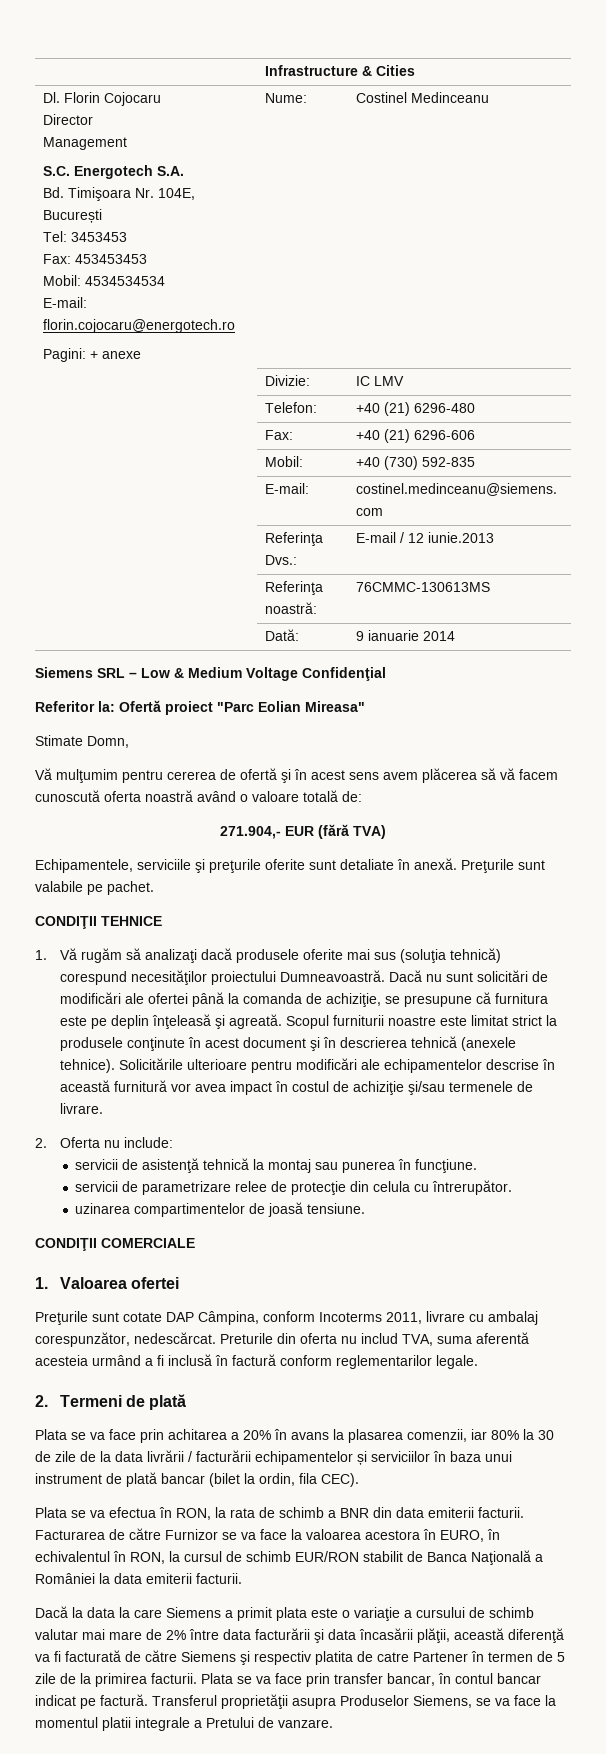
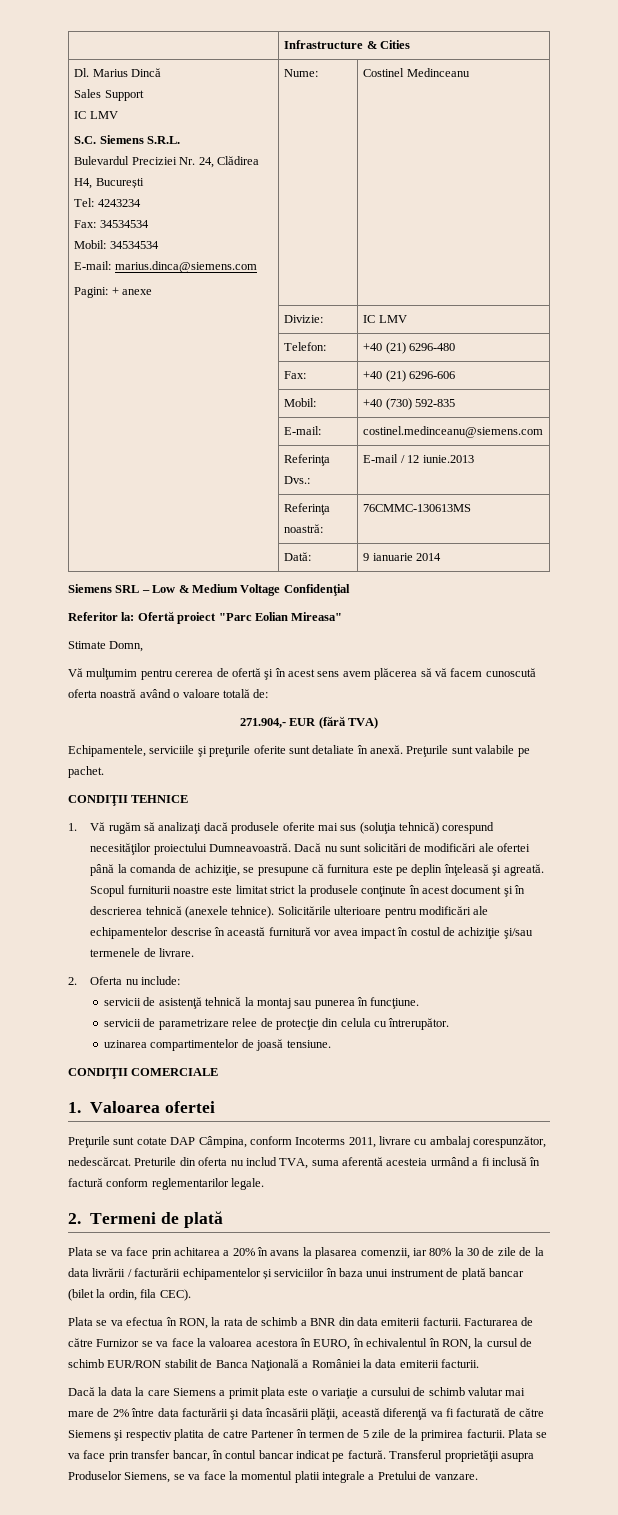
- Dl. Florin Cojocaru
- Director
- Management
- S.C. Energotech S.A.
- Bd. Timişoara Nr. 104E, București
- Tel: 3453453
- Fax: 453453453
- Mobil: 4534534534
- E-mail: florin.cojocaru@energotech.ro
+ Dl. Marius Dincă
+ Sales Support
+ IC LMV
+ S.C. Siemens S.R.L.
+ Bulevardul Preciziei Nr. 24, Clădirea H4, București
+ Tel: 4243234
+ Fax: 34534534
+ Mobil: 34534534
+ E-mail: marius.dinca@siemens.com

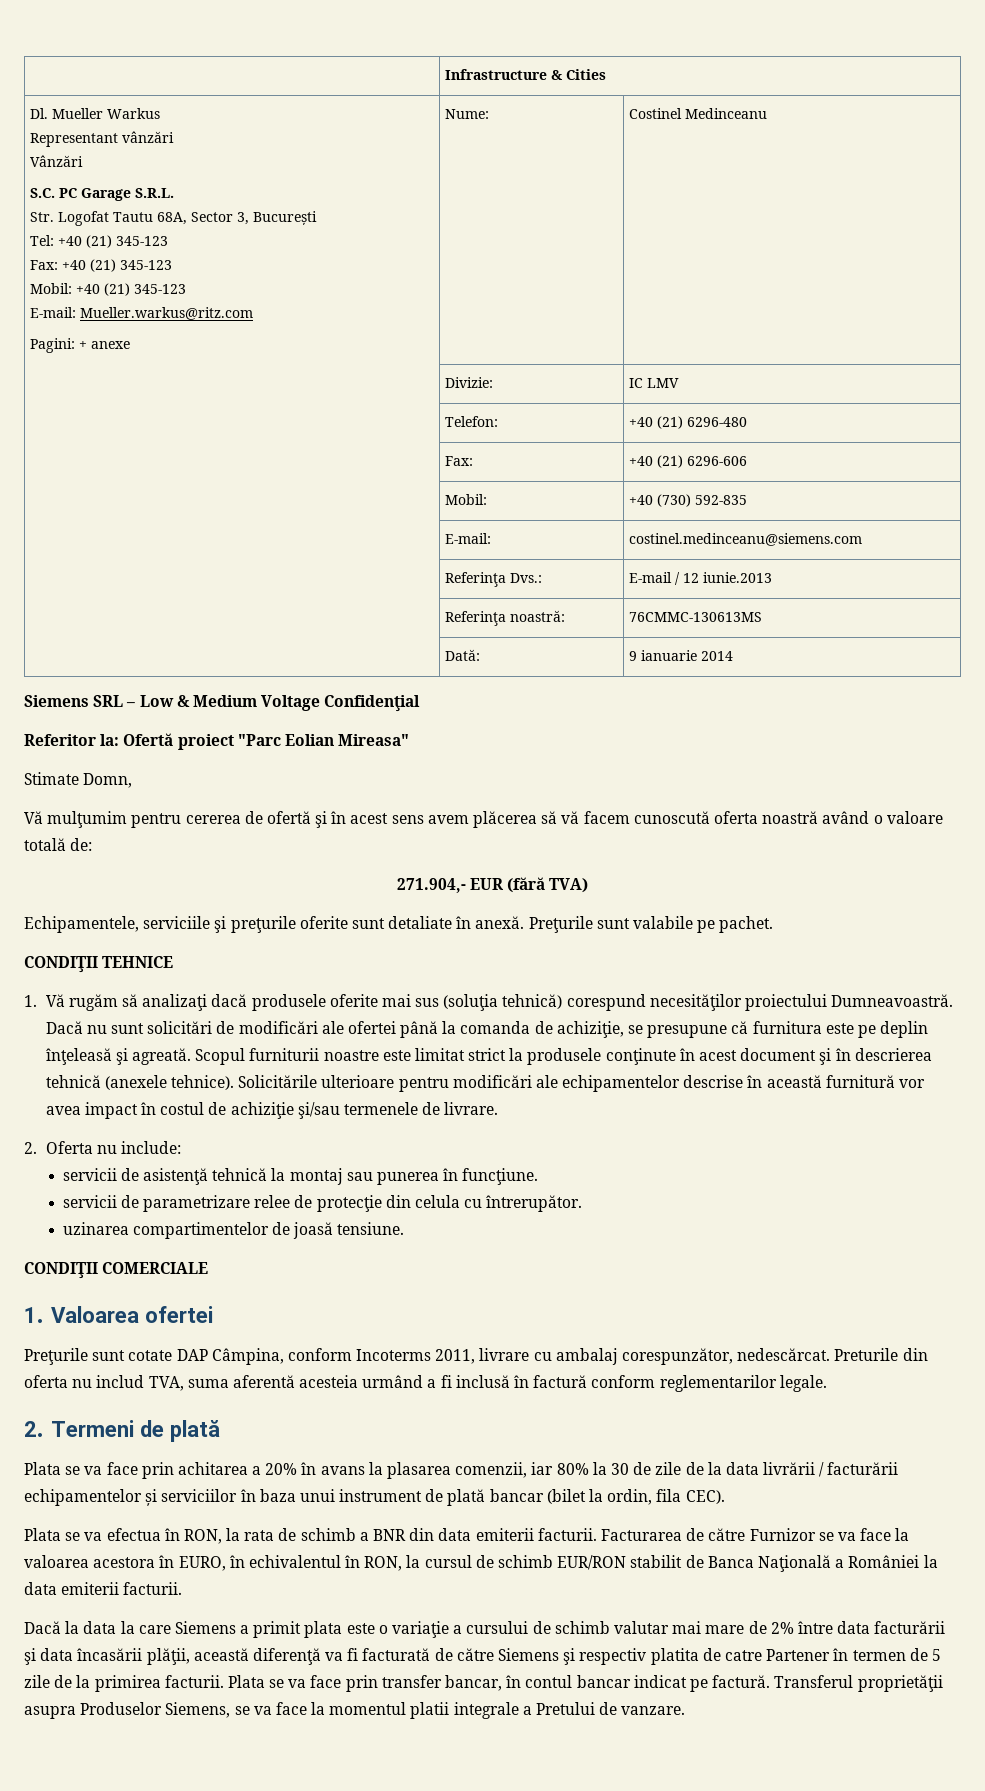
- Dl. Marius Dincă
- Sales Support
- IC LMV
- S.C. Siemens S.R.L.
- Bulevardul Preciziei Nr. 24, Clădirea H4, București
- Tel: 4243234
- Fax: 34534534
- Mobil: 34534534
- E-mail: marius.dinca@siemens.com
+ Dl. Mueller Warkus
+ Representant vânzări
+ Vânzări
+ S.C. PC Garage S.R.L.
+ Str. Logofat Tautu 68A, Sector 3, București
+ Tel: +40 (21) 345-123
+ Fax: +40 (21) 345-123
+ Mobil: +40 (21) 345-123
+ E-mail: Mueller.warkus@ritz.com

